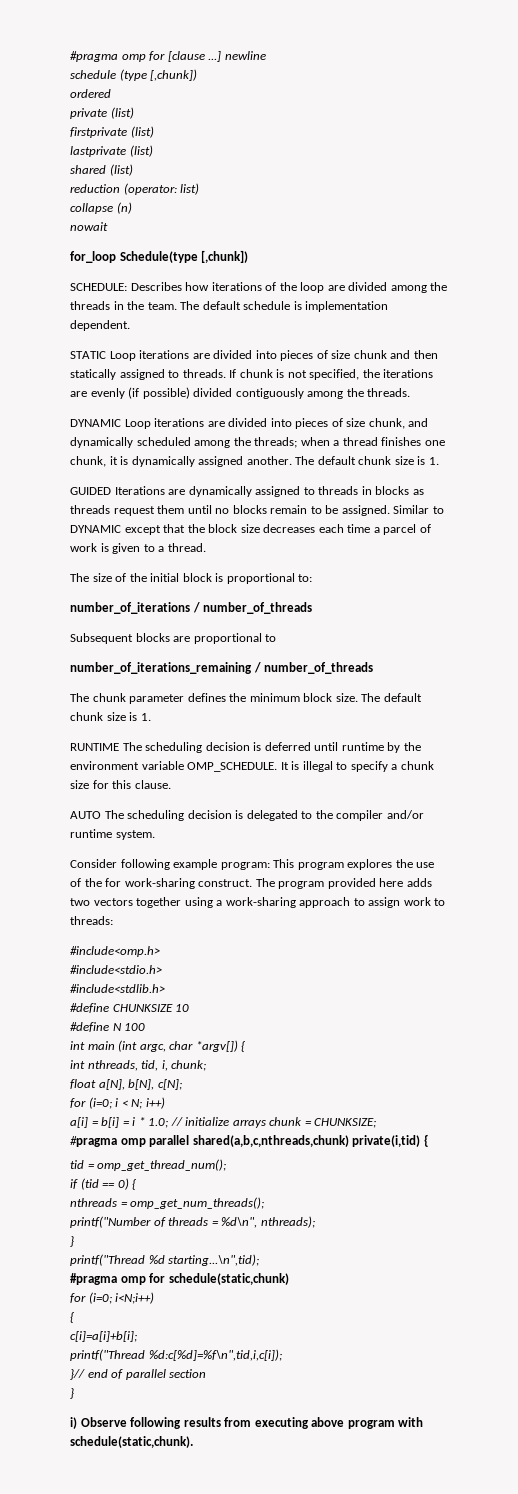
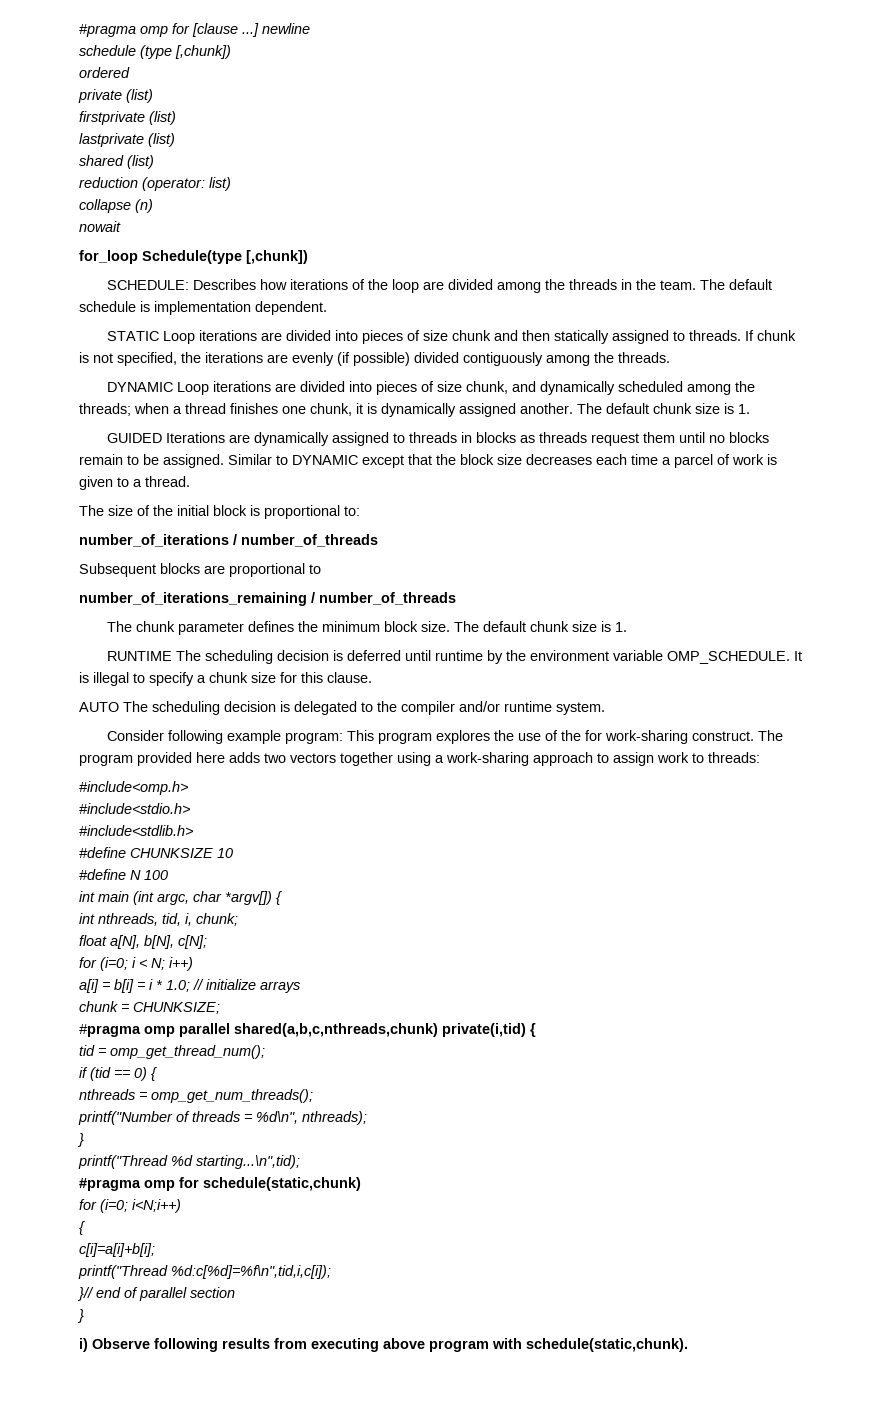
- a[i] = b[i] = i * 1.0; // initialize arrays chunk = CHUNKSIZE;
+ a[i] = b[i] = i * 1.0; // initialize arrays
+ chunk = CHUNKSIZE;

